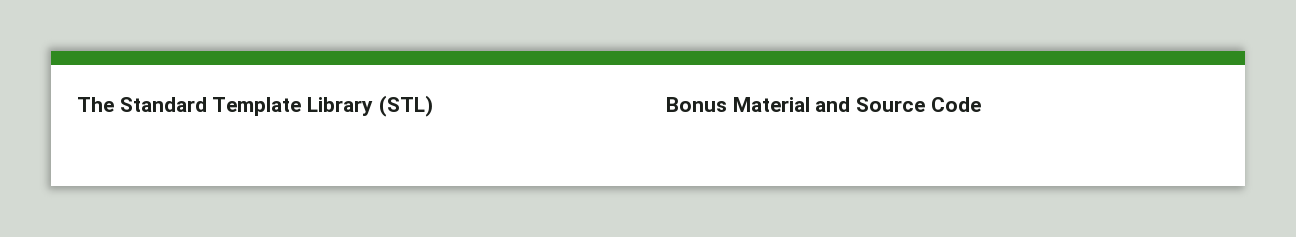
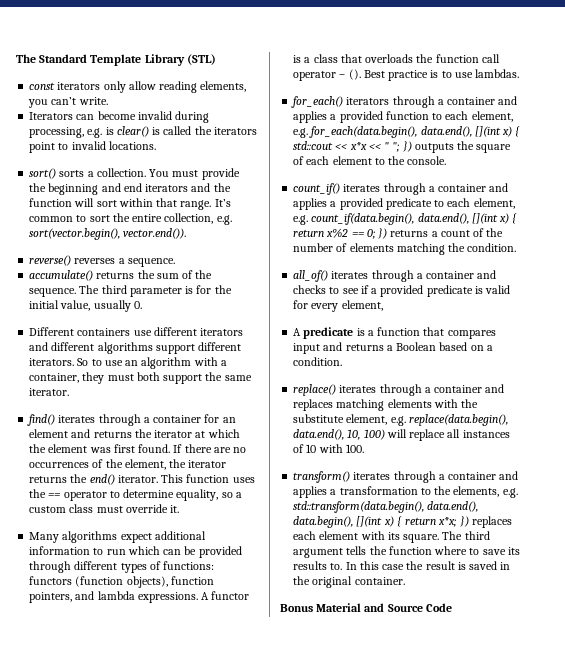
+ const iterators only allow reading elements, you can’t write.
+ Iterators can become invalid during processing, e.g. is clear() is called the iterators point to invalid locations.
+ sort() sorts a collection. You must provide the beginning and end iterators and the function will sort within that range. It’s common to sort the entire collection, e.g. sort(vector.begin(), vector.end()).
+ reverse() reverses a sequence.
+ accumulate() returns the sum of the sequence. The third parameter is for the initial value, usually 0.
+ Different containers use different iterators and different algorithms support different iterators. So to use an algorithm with a container, they must both support the same iterator.
+ find() iterates through a container for an element and returns the iterator at which the element was first found. If there are no occurrences of the element, the iterator returns the end() iterator. This function uses the == operator to determine equality, so a custom class must override it.
+ Many algorithms expect additional information to run which can be provided through different types of functions: functors (function objects), function pointers, and lambda expressions. A functor is a class that overloads the function call operator – (). Best practice is to use lambdas.
+ for_each() iterators through a container and applies a provided function to each element, e.g. for_each(data.begin(), data.end(), [](int x) { std::cout << x*x << " "; }) outputs the square of each element to the console.
+ count_if() iterates through a container and applies a provided predicate to each element, e.g. count_if(data.begin(), data.end(), [](int x) { return x%2 == 0; }) returns a count of the number of elements matching the condition.
+ all_of() iterates through a container and checks to see if a provided predicate is valid for every element,
+ A predicate is a function that compares input and returns a Boolean based on a condition.
+ replace() iterates through a container and replaces matching elements with the substitute element, e.g. replace(data.begin(), data.end(), 10, 100) will replace all instances of 10 with 100.
+ transform() iterates through a container and applies a transformation to the elements, e.g. std::transform(data.begin(), data.end(), data.begin(), [](int x) { return x*x; }) replaces each element with its square. The third argument tells the function where to save its results to. In this case the result is saved in the original container.

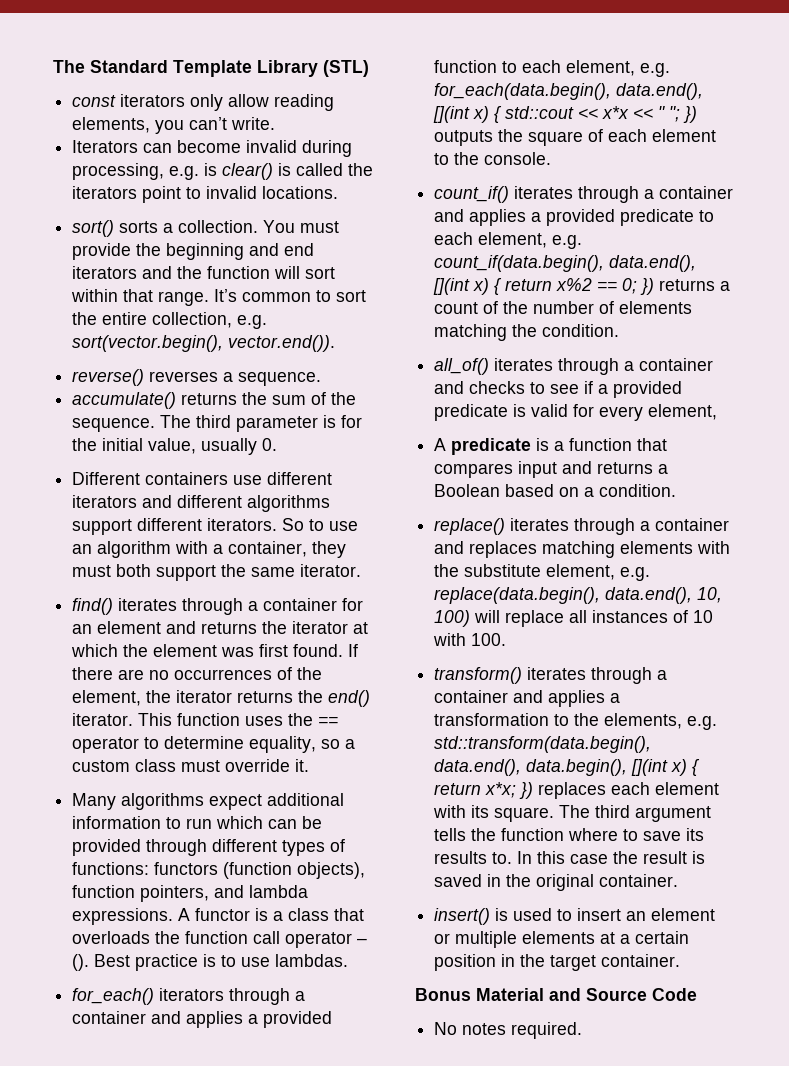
+ insert() is used to insert an element or multiple elements at a certain position in the target container.
+ No notes required.

